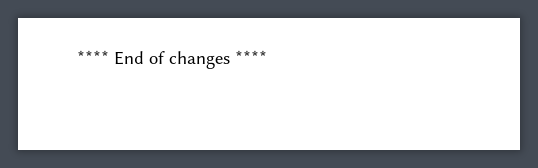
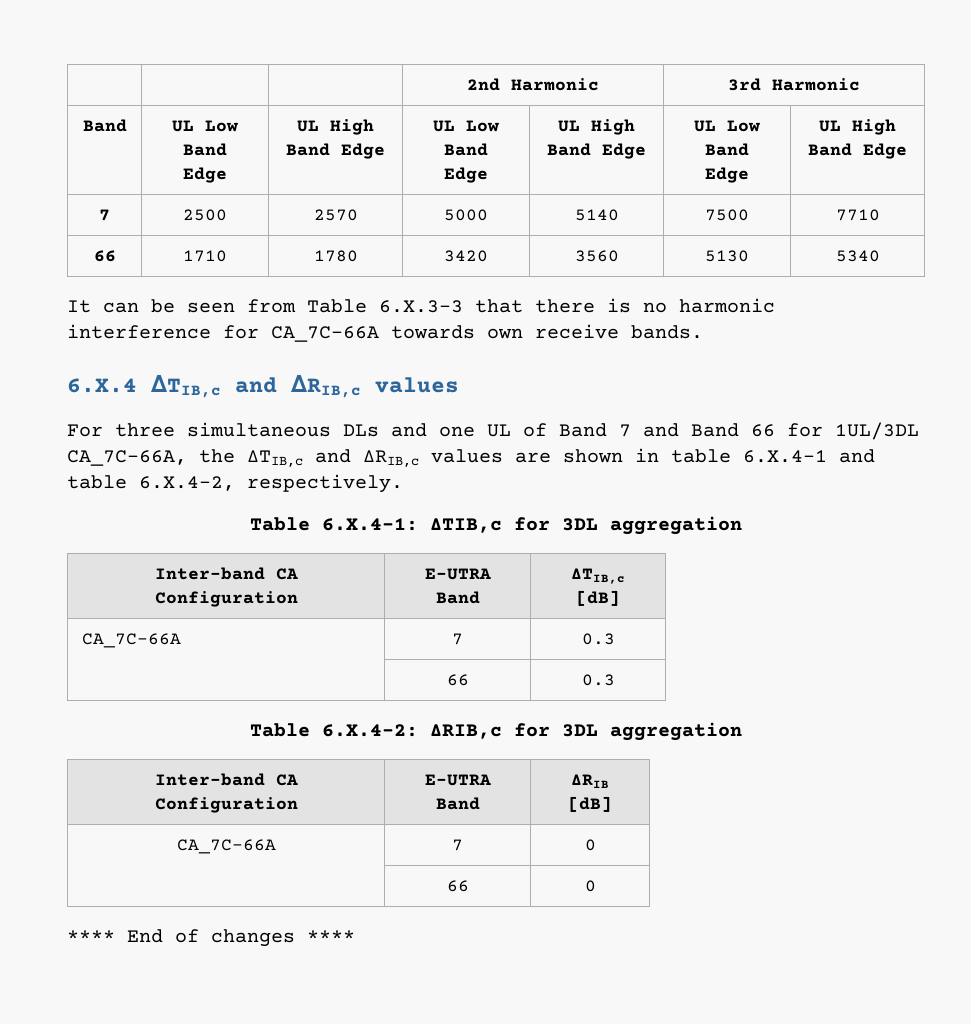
+ | | | 2nd Harmonic | 3rd Harmonic
+ Band | UL Low Band Edge | UL High Band Edge | UL Low Band Edge | UL High Band Edge | UL Low Band Edge | UL High Band Edge
+ 7 | 2500 | 2570 | 5000 | 5140 | 7500 | 7710
+ 66 | 1710 | 1780 | 3420 | 3560 | 5130 | 5340
+ It can be seen from Table 6.X.3-3 that there is no harmonic interference for CA_7C-66A towards own receive bands.
+ 6.X.4 ∆TIB,c and ∆RIB,c values
+ For three simultaneous DLs and one UL of Band 7 and Band 66 for 1UL/3DL CA_7C-66A, the ΔTIB,c and ΔRIB,c values are shown in table 6.X.4-1 and table 6.X.4-2, respectively.
+ Table 6.X.4-1: ΔTIB,c for 3DL aggregation
+ Inter-band CA Configuration | E-UTRA Band | ΔTIB,c [dB]
+ CA_7C-66A | 7 | 0.3
+ | 66 | 0.3
+ Table 6.X.4-2: ΔRIB,c for 3DL aggregation
+ Inter-band CA Configuration | E-UTRA Band | ΔRIB [dB]
+ CA_7C-66A | 7 | 0
+ | 66 | 0

